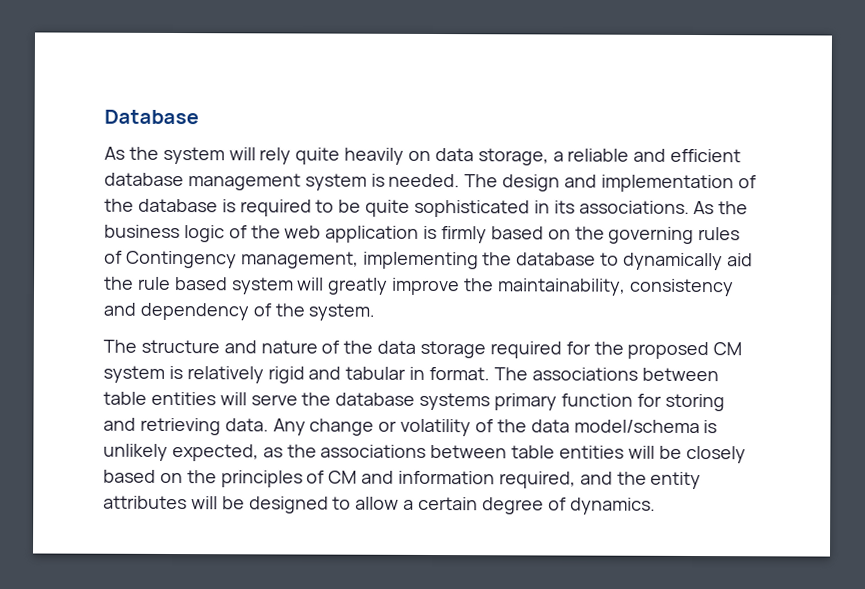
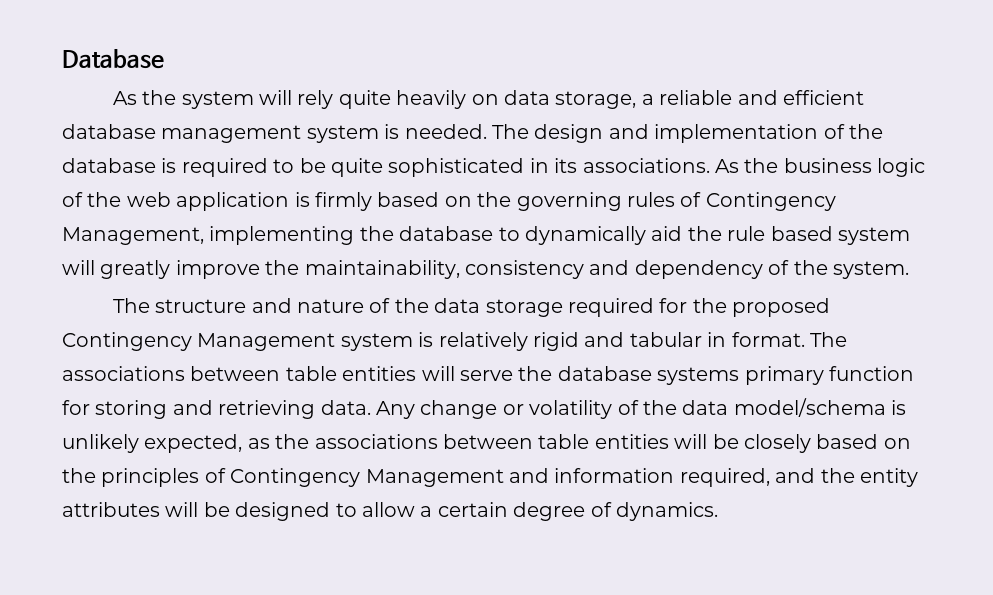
- As the business logic of the web application is firmly based on the governing rules of Contingency management, implementing the database to dynamically aid the rule based system will greatly improve the maintainability, consistency and dependency of the system.
+ As the business logic of the web application is firmly based on the governing rules of Contingency Management, implementing the database to dynamically aid the rule based system will greatly improve the maintainability, consistency and dependency of the system.
- The structure and nature of the data storage required for the proposed CM system is relatively rigid and tabular in format.
+ The structure and nature of the data storage required for the proposed Contingency Management system is relatively rigid and tabular in format.
- Any change or volatility of the data model/schema is unlikely expected, as the associations between table entities will be closely based on the principles of CM and information required, and the entity attributes will be designed to allow a certain degree of dynamics.
+ Any change or volatility of the data model/schema is unlikely expected, as the associations between table entities will be closely based on the principles of Contingency Management and information required, and the entity attributes will be designed to allow a certain degree of dynamics.

